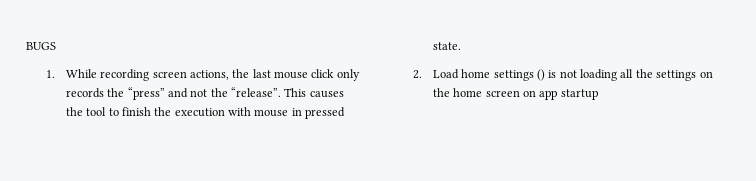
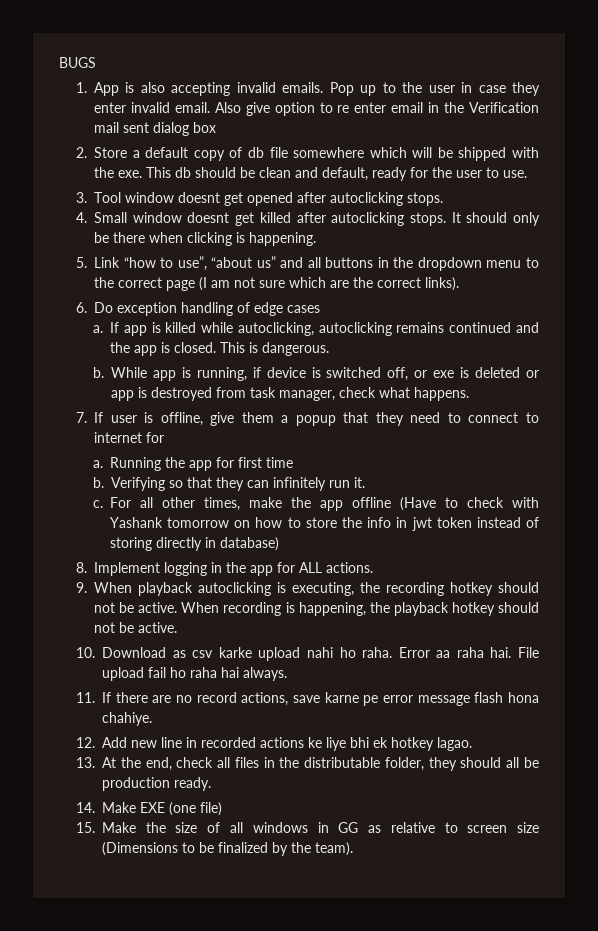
- 1. While recording screen actions, the last mouse click only records the “press” and not the “release”. This causes the tool to finish the execution with mouse in pressed state.
- 2. Load home settings () is not loading all the settings on the home screen on app startup
+ 1. App is also accepting invalid emails. Pop up to the user in case they enter invalid email. Also give option to re enter email in the Verification mail sent dialog box
+ 2. Store a default copy of db file somewhere which will be shipped with the exe. This db should be clean and default, ready for the user to use.
+ 3. Tool window doesnt get opened after autoclicking stops.
+ 4. Small window doesnt get killed after autoclicking stops. It should only be there when clicking is happening.
+ 5. Link “how to use”, “about us” and all buttons in the dropdown menu to the correct page (I am not sure which are the correct links).
+ 6. Do exception handling of edge cases
+ a. If app is killed while autoclicking, autoclicking remains continued and the app is closed. This is dangerous.
+ b. While app is running, if device is switched off, or exe is deleted or app is destroyed from task manager, check what happens.
+ 7. If user is offline, give them a popup that they need to connect to internet for
+ a. Running the app for first time
+ b. Verifying so that they can infinitely run it.
+ c. For all other times, make the app offline (Have to check with Yashank tomorrow on how to store the info in jwt token instead of storing directly in database)
+ 8. Implement logging in the app for ALL actions.
+ 9. When playback autoclicking is executing, the recording hotkey should not be active. When recording is happening, the playback hotkey should not be active.
+ 10. Download as csv karke upload nahi ho raha. Error aa raha hai. File upload fail ho raha hai always.
+ 11. If there are no record actions, save karne pe error message flash hona chahiye.
+ 12. Add new line in recorded actions ke liye bhi ek hotkey lagao.
+ 13. At the end, check all files in the distributable folder, they should all be production ready.
+ 14. Make EXE (one file)
+ 15. Make the size of all windows in GG as relative to screen size (Dimensions to be finalized by the team).

